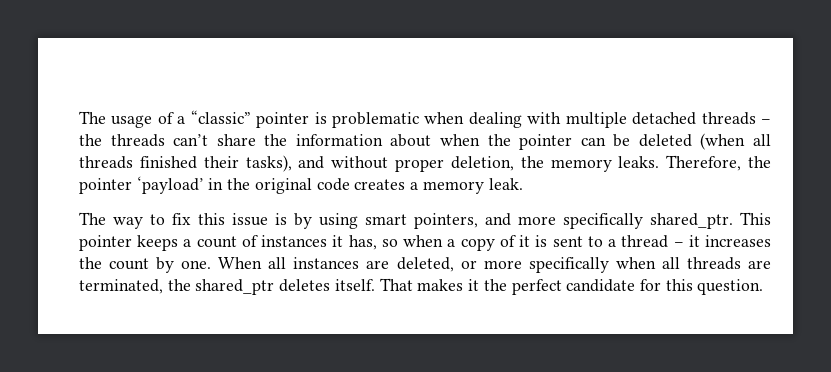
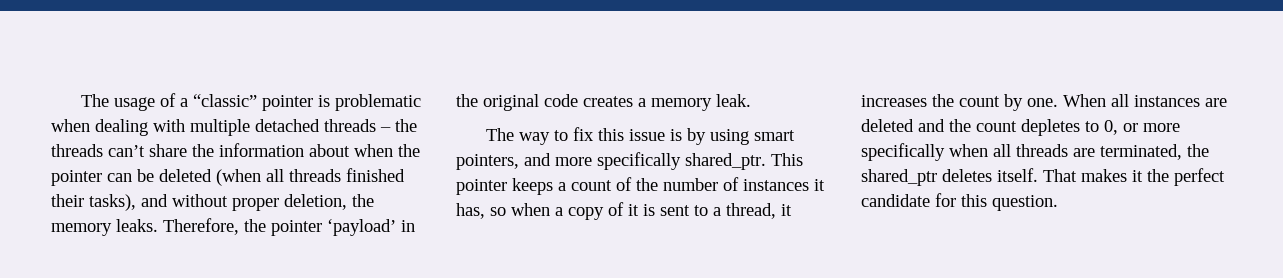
- This pointer keeps a count of instances it has, so when a copy of it is sent to a thread – it increases the count by one.
+ This pointer keeps a count of the number of instances it has, so when a copy of it is sent to a thread, it increases the count by one.
- When all instances are deleted, or more specifically when all threads are terminated, the shared_ptr deletes itself.
+ When all instances are deleted and the count depletes to 0, or more specifically when all threads are terminated, the shared_ptr deletes itself.

